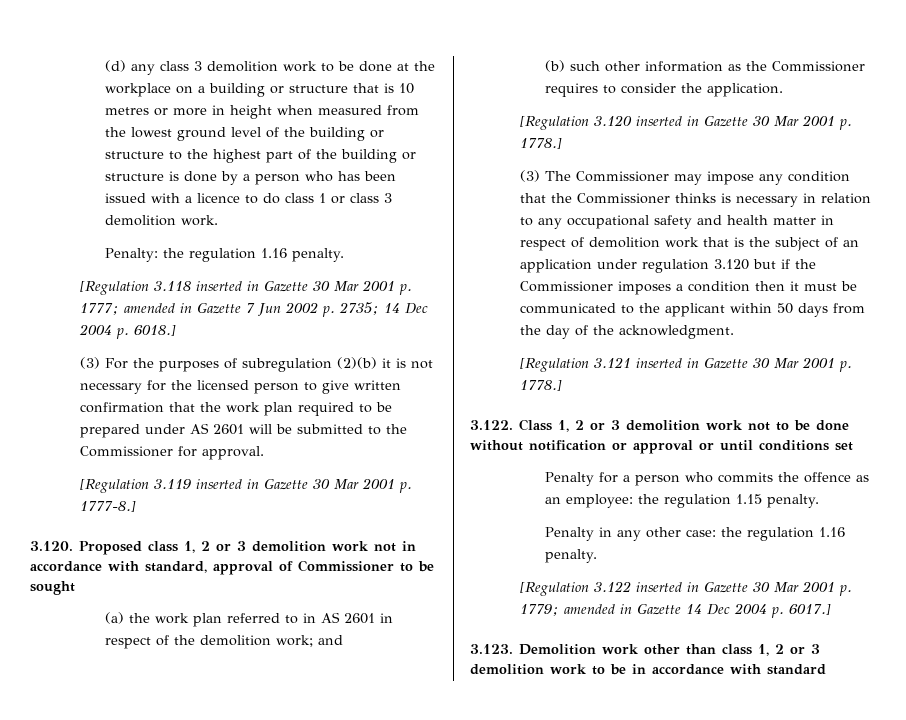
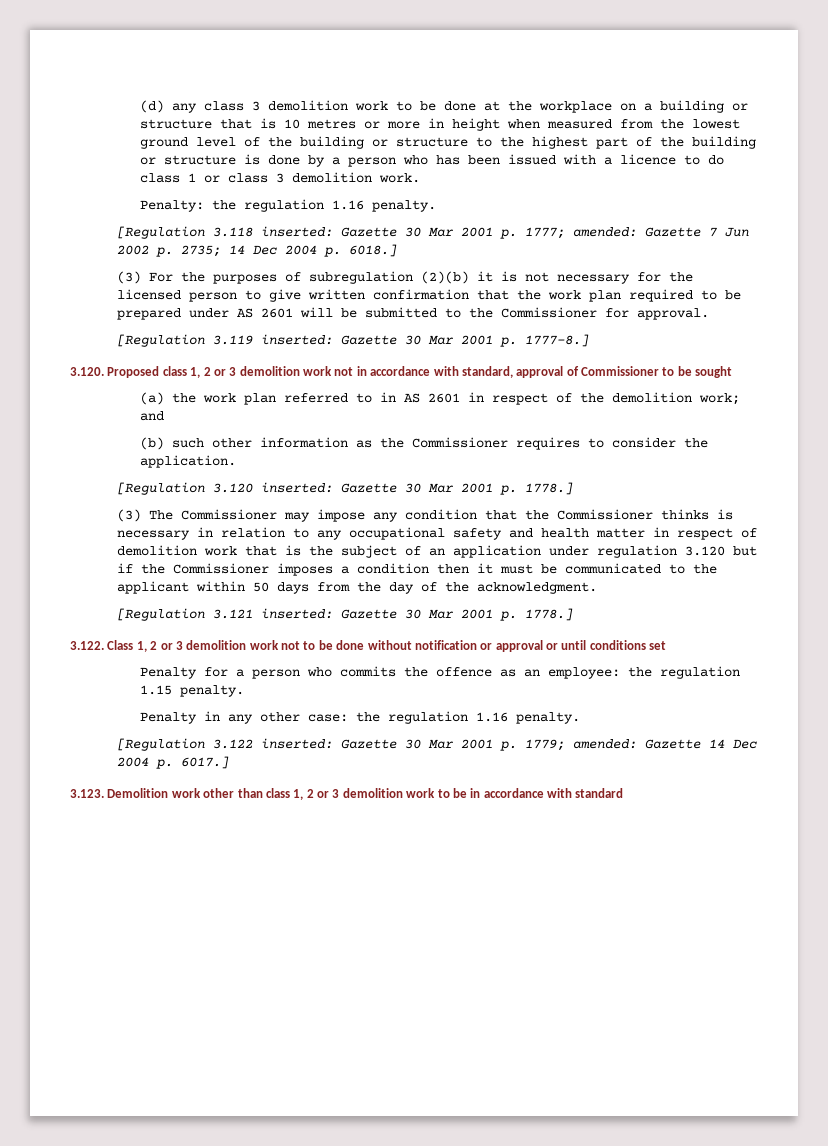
- [Regulation 3.118 inserted in Gazette 30 Mar 2001 p. 1777; amended in Gazette 7 Jun 2002 p. 2735; 14 Dec 2004 p. 6018.]
+ [Regulation 3.118 inserted: Gazette 30 Mar 2001 p. 1777; amended: Gazette 7 Jun 2002 p. 2735; 14 Dec 2004 p. 6018.]
- [Regulation 3.119 inserted in Gazette 30 Mar 2001 p. 1777-8.]
+ [Regulation 3.119 inserted: Gazette 30 Mar 2001 p. 1777-8.]
- [Regulation 3.120 inserted in Gazette 30 Mar 2001 p. 1778.]
+ [Regulation 3.120 inserted: Gazette 30 Mar 2001 p. 1778.]
- [Regulation 3.121 inserted in Gazette 30 Mar 2001 p. 1778.]
+ [Regulation 3.121 inserted: Gazette 30 Mar 2001 p. 1778.]
- [Regulation 3.122 inserted in Gazette 30 Mar 2001 p. 1779; amended in Gazette 14 Dec 2004 p. 6017.]
+ [Regulation 3.122 inserted: Gazette 30 Mar 2001 p. 1779; amended: Gazette 14 Dec 2004 p. 6017.]

